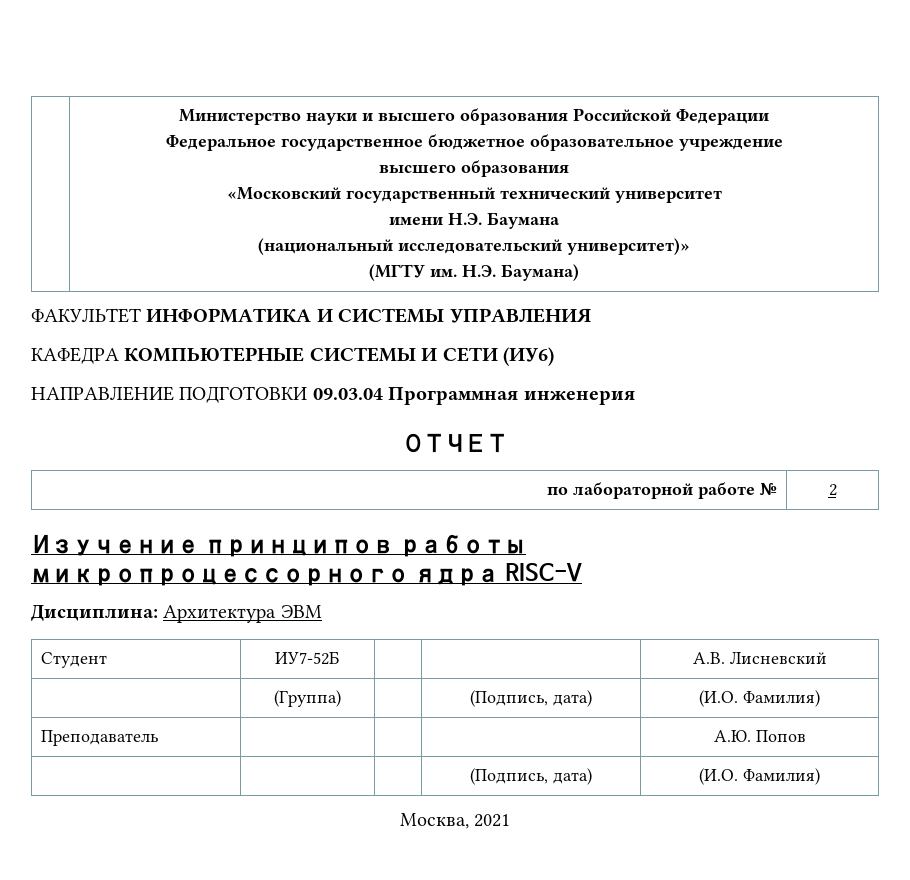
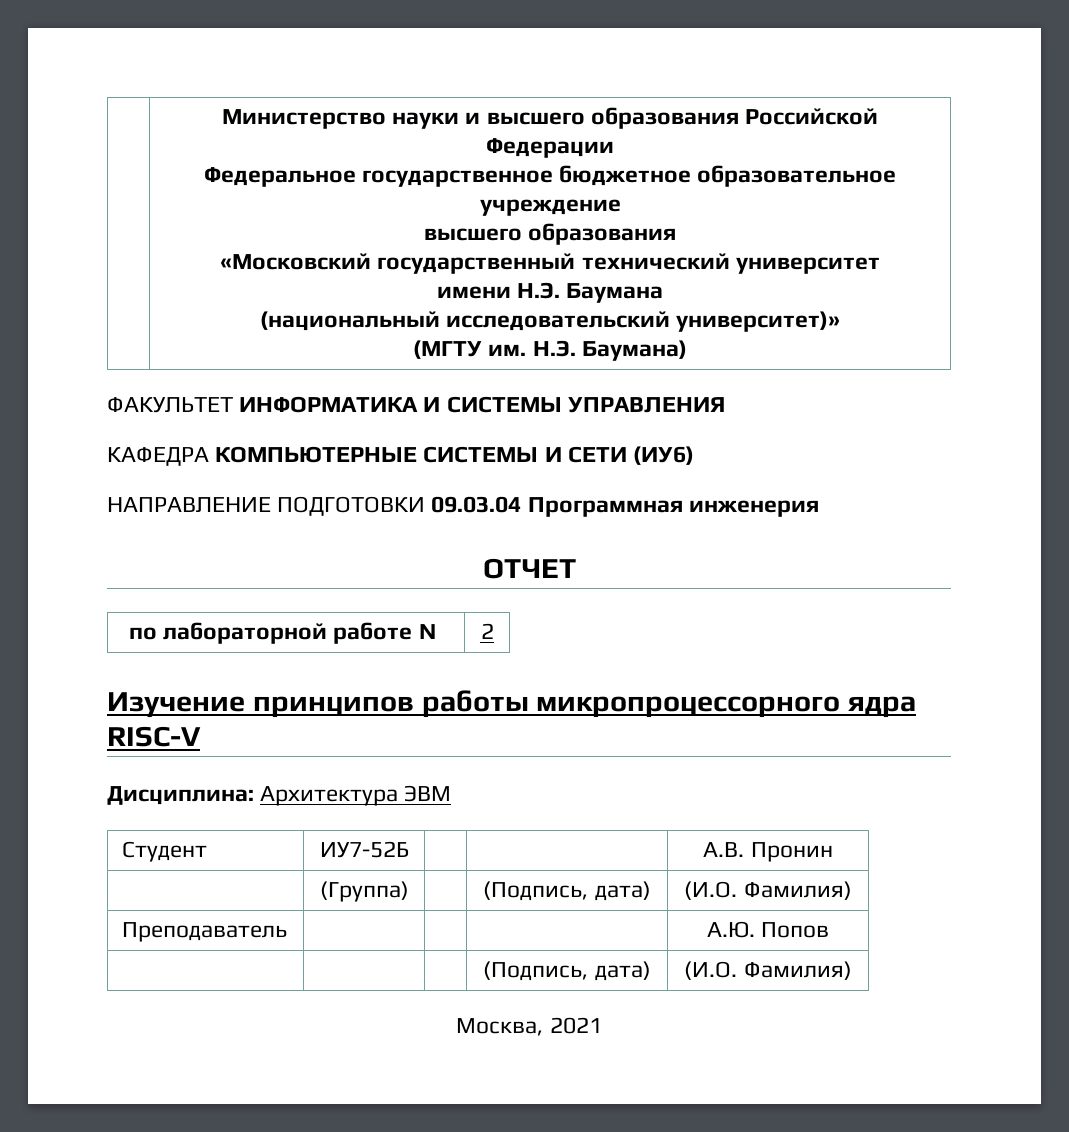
- Студент | ИУ7-52Б | | | А.В. Лисневский
+ Студент | ИУ7-52Б | | | А.В. Пронин

